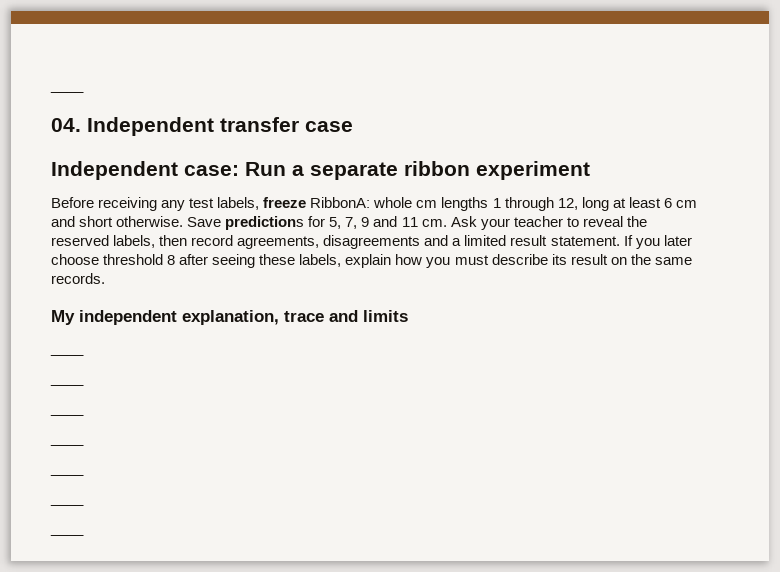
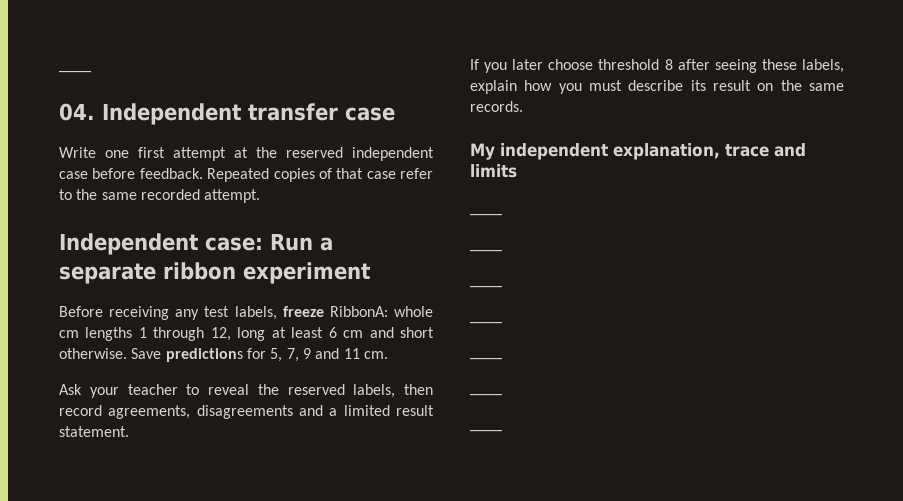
+ Write one first attempt at the reserved independent case before feedback. Repeated copies of that case refer to the same recorded attempt.
- Save predictions for 5, 7, 9 and 11 cm. Ask your teacher to reveal the reserved labels, then record agreements, disagreements and a limited result statement. If you later choose threshold 8 after seeing these labels, explain how you must describe its result on the same records.
+ Save predictions for 5, 7, 9 and 11 cm.
+ Ask your teacher to reveal the reserved labels, then record agreements, disagreements and a limited result statement.
+ If you later choose threshold 8 after seeing these labels, explain how you must describe its result on the same records.

